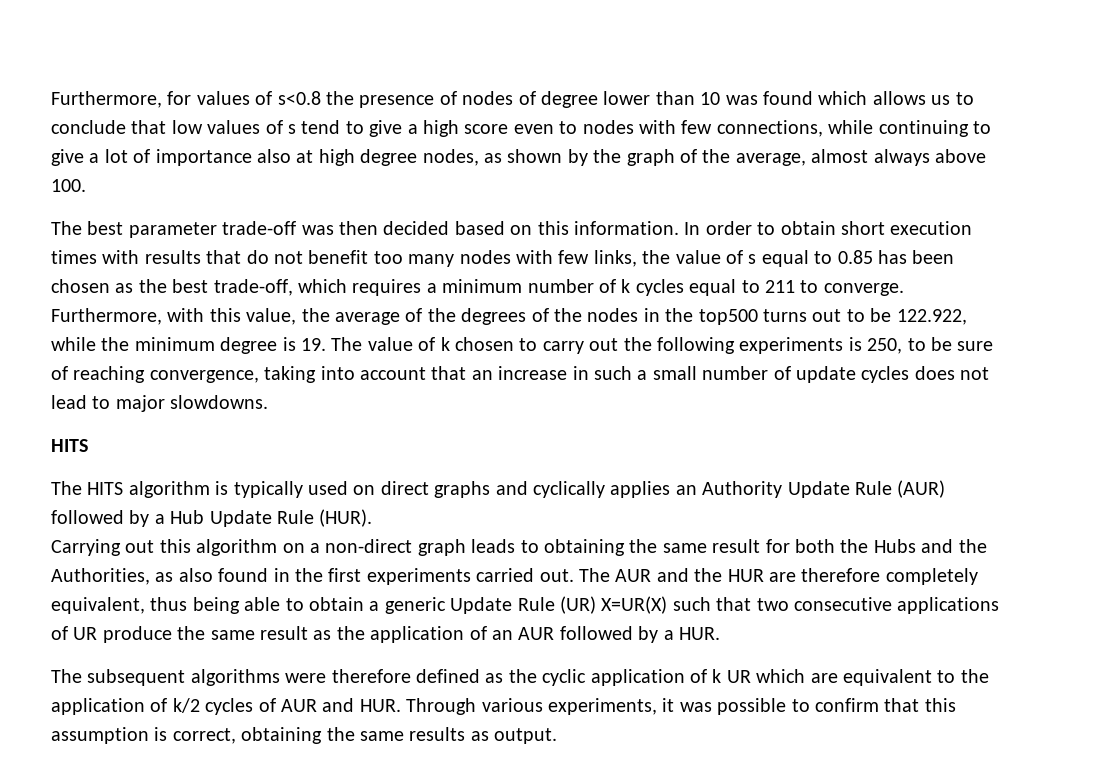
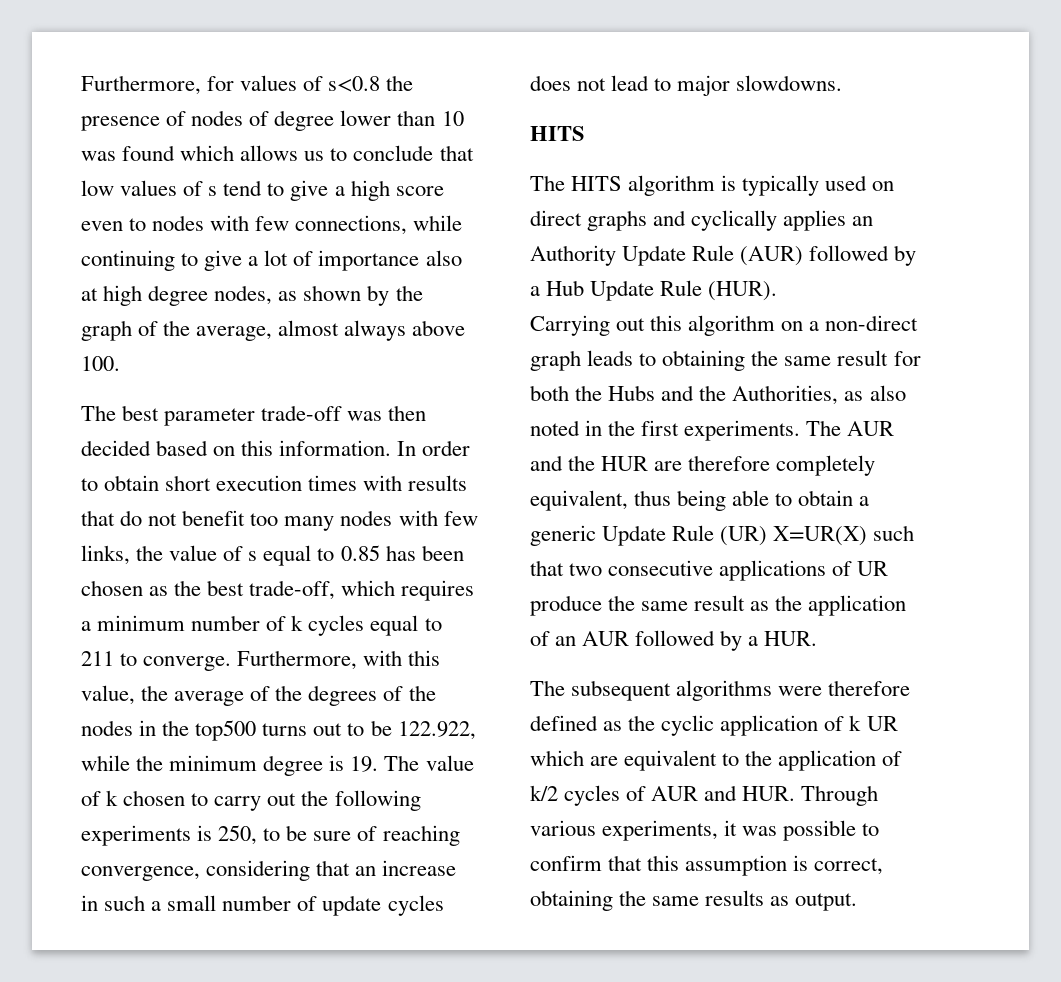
- Furthermore, with this value, the average of the degrees of the nodes in the top500 turns out to be 122.922, while the minimum degree is 19. The value of k chosen to carry out the following experiments is 250, to be sure of reaching convergence, taking into account that an increase in such a small number of update cycles does not lead to major slowdowns.
+ Furthermore, with this value, the average of the degrees of the nodes in the top500 turns out to be 122.922, while the minimum degree is 19. The value of k chosen to carry out the following experiments is 250, to be sure of reaching convergence, considering that an increase in such a small number of update cycles does not lead to major slowdowns.
- Carrying out this algorithm on a non-direct graph leads to obtaining the same result for both the Hubs and the Authorities, as also found in the first experiments carried out.
+ Carrying out this algorithm on a non-direct graph leads to obtaining the same result for both the Hubs and the Authorities, as also noted in the first experiments.

